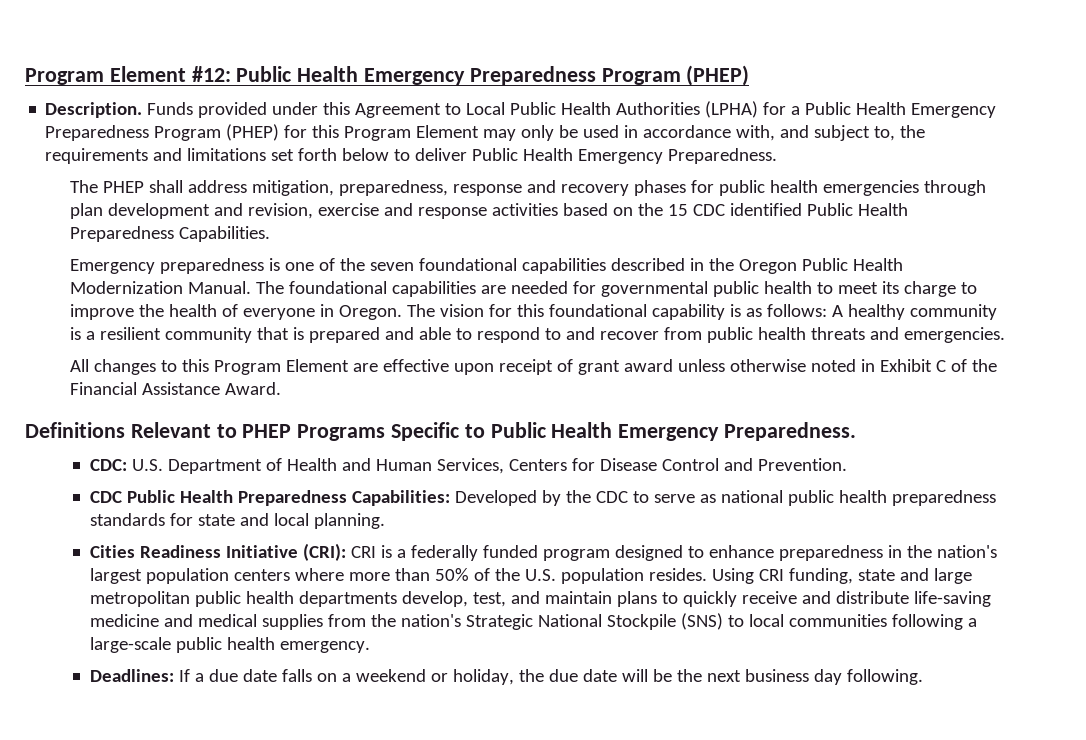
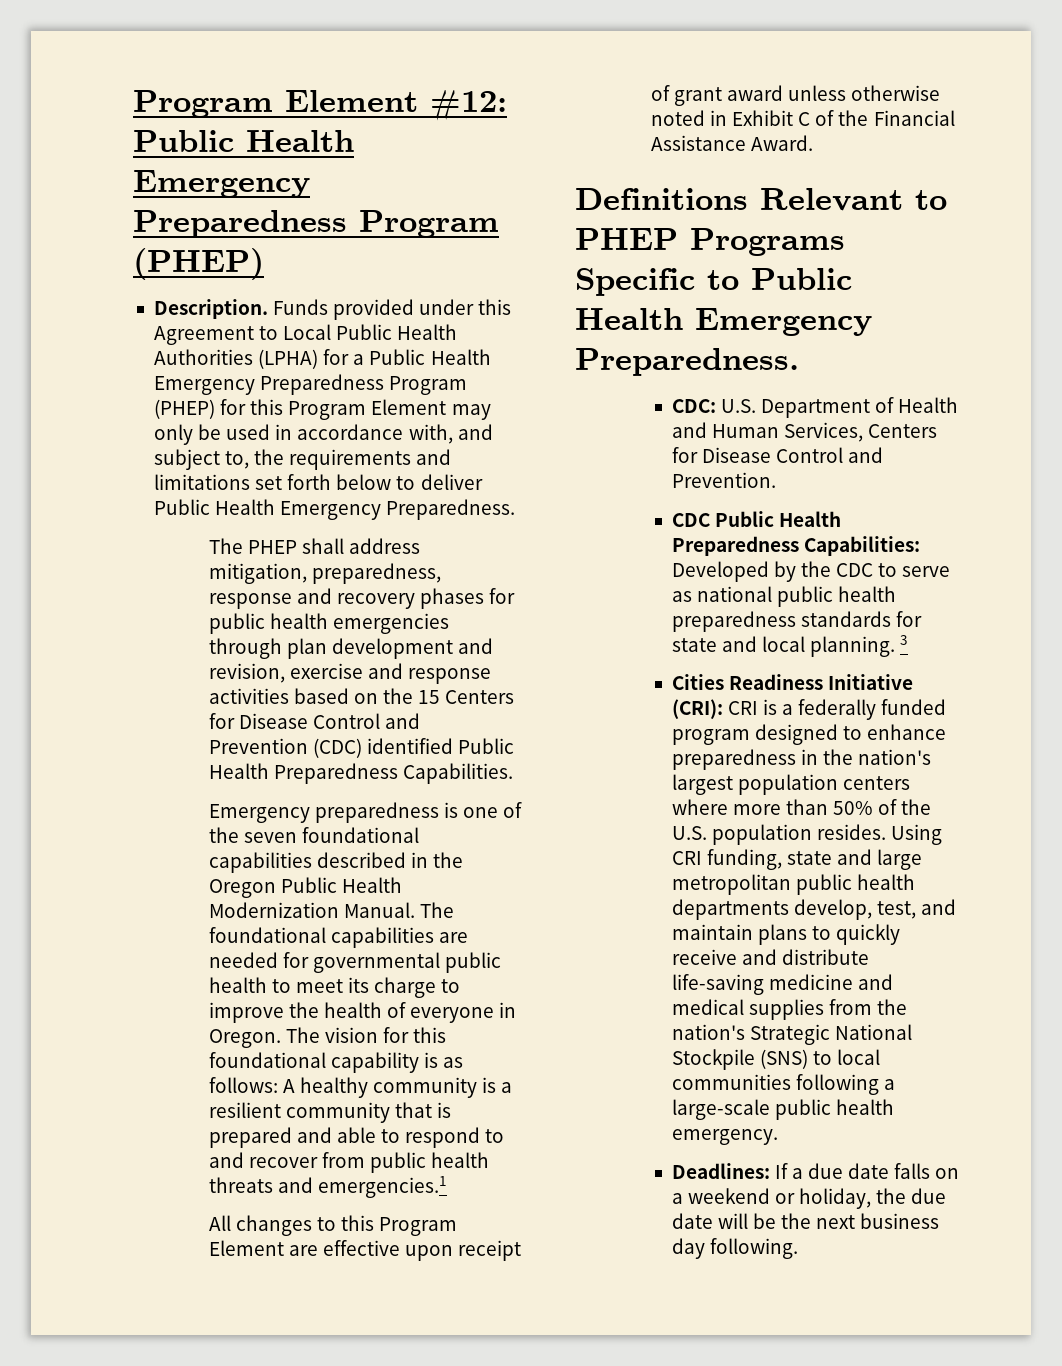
- The PHEP shall address mitigation, preparedness, response and recovery phases for public health emergencies through plan development and revision, exercise and response activities based on the 15 CDC identified Public Health Preparedness Capabilities.
+ The PHEP shall address mitigation, preparedness, response and recovery phases for public health emergencies through plan development and revision, exercise and response activities based on the 15 Centers for Disease Control and Prevention (CDC) identified Public Health Preparedness Capabilities.
- The vision for this foundational capability is as follows: A healthy community is a resilient community that is prepared and able to respond to and recover from public health threats and emergencies.
+ The vision for this foundational capability is as follows: A healthy community is a resilient community that is prepared and able to respond to and recover from public health threats and emergencies.1
+ 3

